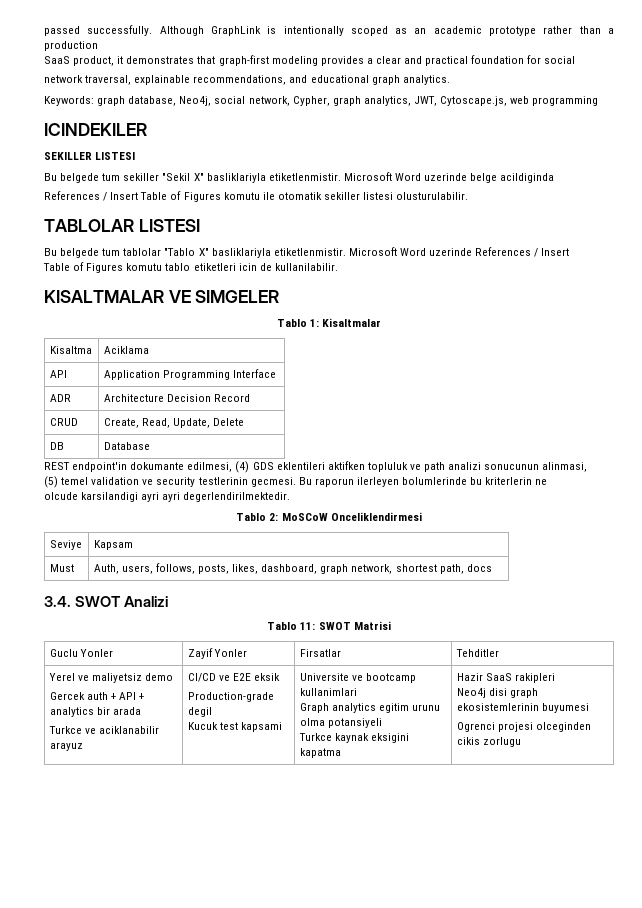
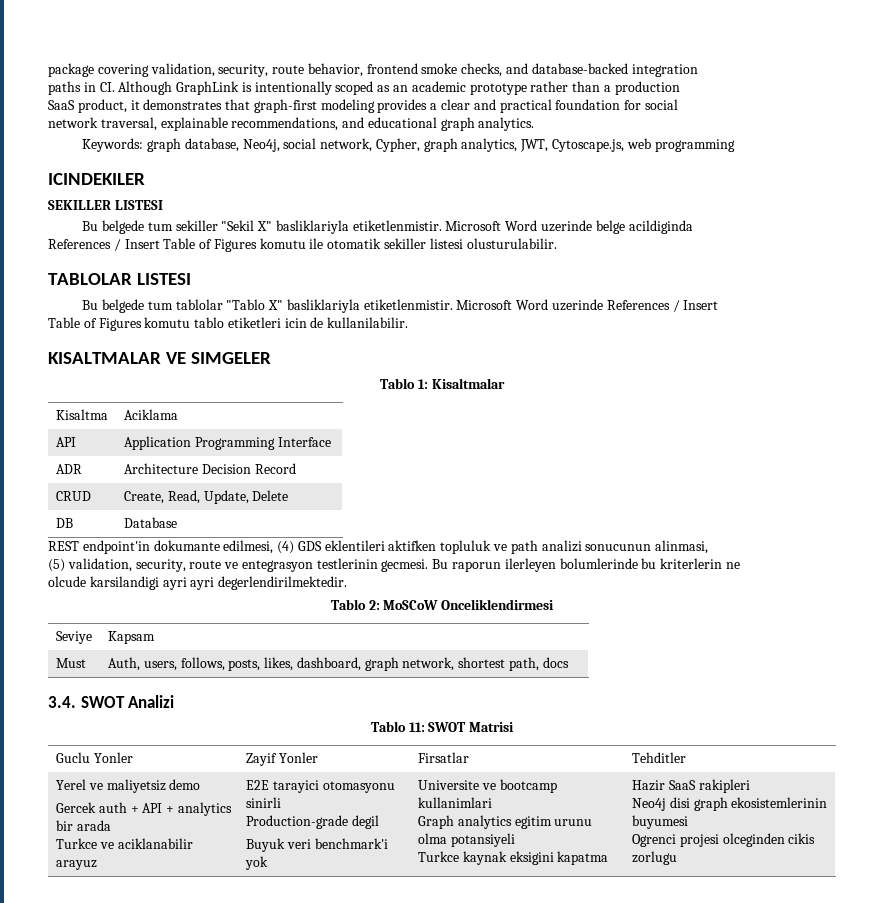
- passed successfully. Although GraphLink is intentionally scoped as an academic prototype rather than a production
+ package covering validation, security, route behavior, frontend smoke checks, and database-backed integration
+ paths in CI. Although GraphLink is intentionally scoped as an academic prototype rather than a production
- (5) temel validation ve security testlerinin gecmesi.
+ (5) validation, security, route ve entegrasyon testlerinin gecmesi.
- CI/CD ve E2E eksik
+ E2E tarayici otomasyonu sinirli
  Production-grade degil
- Kucuk test kapsami
+ Buyuk veri benchmark'i yok

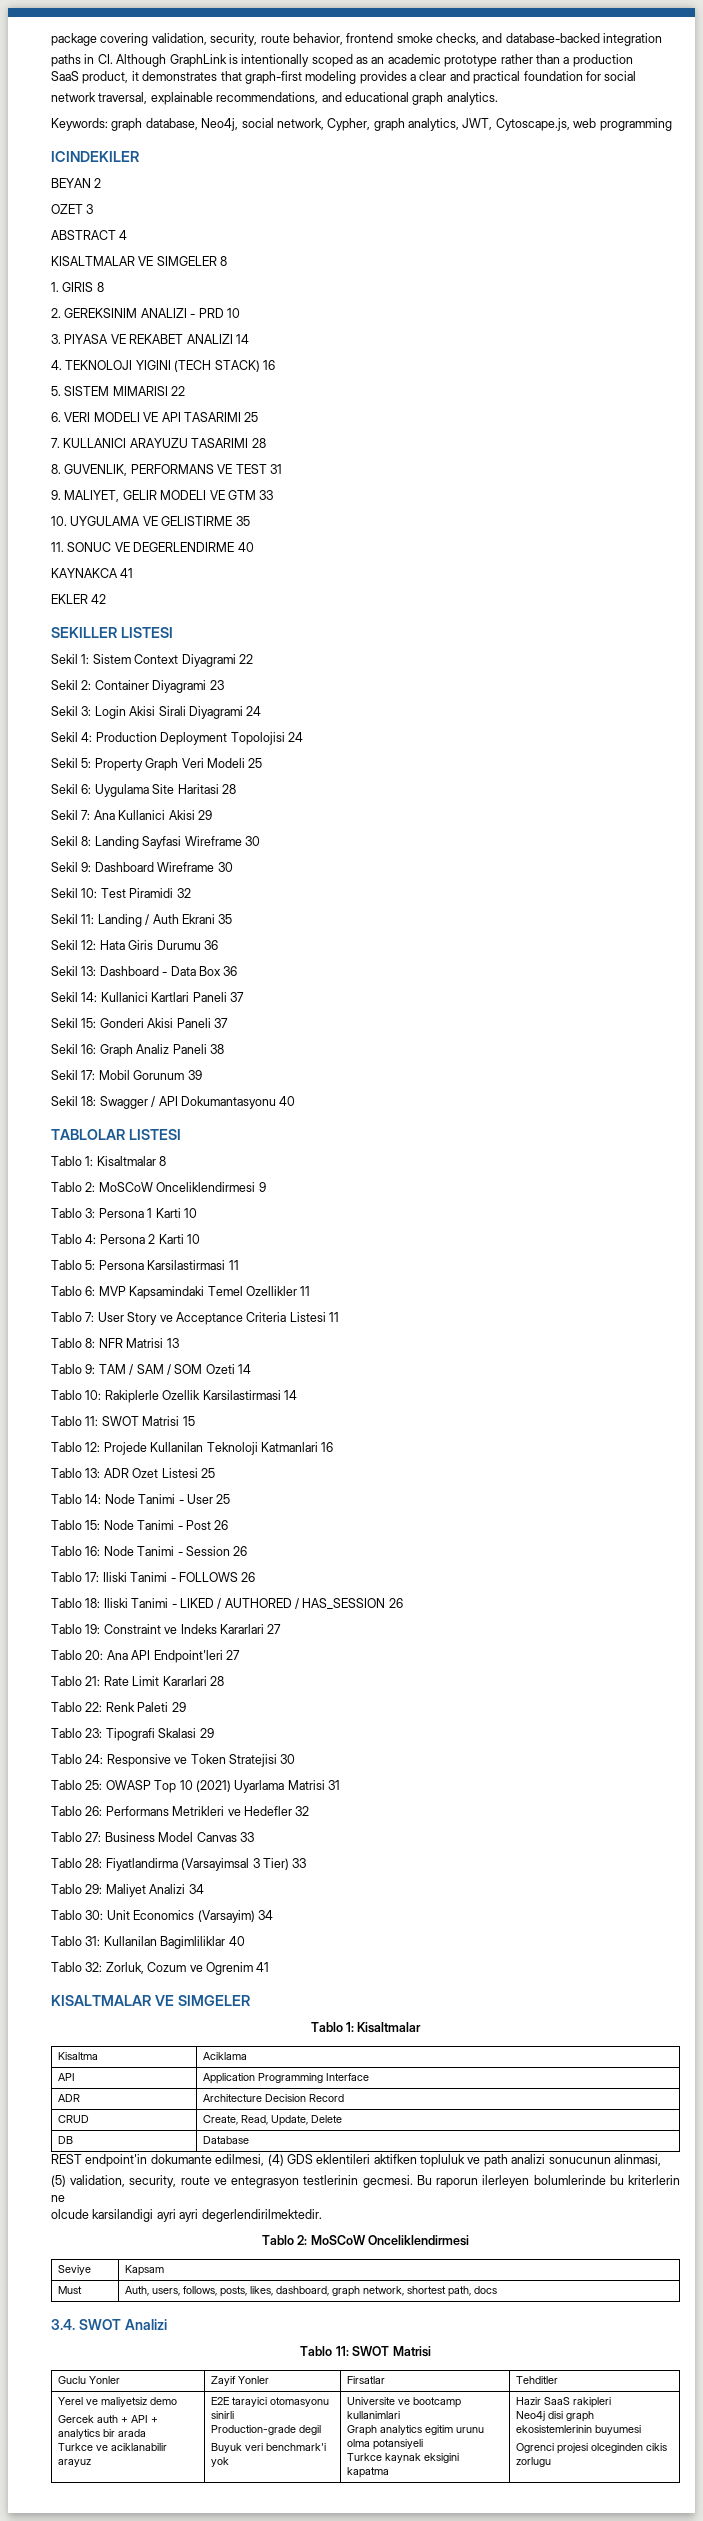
+ BEYAN 2
+ OZET 3
+ ABSTRACT 4
+ KISALTMALAR VE SIMGELER 8
+ 1. GIRIS 8
+ 2. GEREKSINIM ANALIZI - PRD 10
+ 3. PIYASA VE REKABET ANALIZI 14
+ 4. TEKNOLOJI YIGINI (TECH STACK) 16
+ 5. SISTEM MIMARISI 22
+ 6. VERI MODELI VE API TASARIMI 25
+ 7. KULLANICI ARAYUZU TASARIMI 28
+ 8. GUVENLIK, PERFORMANS VE TEST 31
+ 9. MALIYET, GELIR MODELI VE GTM 33
+ 10. UYGULAMA VE GELISTIRME 35
+ 11. SONUC VE DEGERLENDIRME 40
+ KAYNAKCA 41
+ EKLER 42
  SEKILLER LISTESI
- Bu belgede tum sekiller "Sekil X" basliklariyla etiketlenmistir. Microsoft Word uzerinde belge acildiginda
- References / Insert Table of Figures komutu ile otomatik sekiller listesi olusturulabilir.
+ Sekil 1: Sistem Context Diyagrami 22
+ Sekil 2: Container Diyagrami 23
+ Sekil 3: Login Akisi Sirali Diyagrami 24
+ Sekil 4: Production Deployment Topolojisi 24
+ Sekil 5: Property Graph Veri Modeli 25
+ Sekil 6: Uygulama Site Haritasi 28
+ Sekil 7: Ana Kullanici Akisi 29
+ Sekil 8: Landing Sayfasi Wireframe 30
+ Sekil 9: Dashboard Wireframe 30
+ Sekil 10: Test Piramidi 32
+ Sekil 11: Landing / Auth Ekrani 35
+ Sekil 12: Hata Giris Durumu 36
+ Sekil 13: Dashboard - Data Box 36
+ Sekil 14: Kullanici Kartlari Paneli 37
+ Sekil 15: Gonderi Akisi Paneli 37
+ Sekil 16: Graph Analiz Paneli 38
+ Sekil 17: Mobil Gorunum 39
+ Sekil 18: Swagger / API Dokumantasyonu 40
  TABLOLAR LISTESI
- Bu belgede tum tablolar "Tablo X" basliklariyla etiketlenmistir. Microsoft Word uzerinde References / Insert
- Table of Figures komutu tablo etiketleri icin de kullanilabilir.
+ Tablo 1: Kisaltmalar 8
+ Tablo 2: MoSCoW Onceliklendirmesi 9
+ Tablo 3: Persona 1 Karti 10
+ Tablo 4: Persona 2 Karti 10
+ Tablo 5: Persona Karsilastirmasi 11
+ Tablo 6: MVP Kapsamindaki Temel Ozellikler 11
+ Tablo 7: User Story ve Acceptance Criteria Listesi 11
+ Tablo 8: NFR Matrisi 13
+ Tablo 9: TAM / SAM / SOM Ozeti 14
+ Tablo 10: Rakiplerle Ozellik Karsilastirmasi 14
+ Tablo 11: SWOT Matrisi 15
+ Tablo 12: Projede Kullanilan Teknoloji Katmanlari 16
+ Tablo 13: ADR Ozet Listesi 25
+ Tablo 14: Node Tanimi - User 25
+ Tablo 15: Node Tanimi - Post 26
+ Tablo 16: Node Tanimi - Session 26
+ Tablo 17: Iliski Tanimi - FOLLOWS 26
+ Tablo 18: Iliski Tanimi - LIKED / AUTHORED / HAS_SESSION 26
+ Tablo 19: Constraint ve Indeks Kararlari 27
+ Tablo 20: Ana API Endpoint'leri 27
+ Tablo 21: Rate Limit Kararlari 28
+ Tablo 22: Renk Paleti 29
+ Tablo 23: Tipografi Skalasi 29
+ Tablo 24: Responsive ve Token Stratejisi 30
+ Tablo 25: OWASP Top 10 (2021) Uyarlama Matrisi 31
+ Tablo 26: Performans Metrikleri ve Hedefler 32
+ Tablo 27: Business Model Canvas 33
+ Tablo 28: Fiyatlandirma (Varsayimsal 3 Tier) 33
+ Tablo 29: Maliyet Analizi 34
+ Tablo 30: Unit Economics (Varsayim) 34
+ Tablo 31: Kullanilan Bagimliliklar 40
+ Tablo 32: Zorluk, Cozum ve Ogrenim 41

